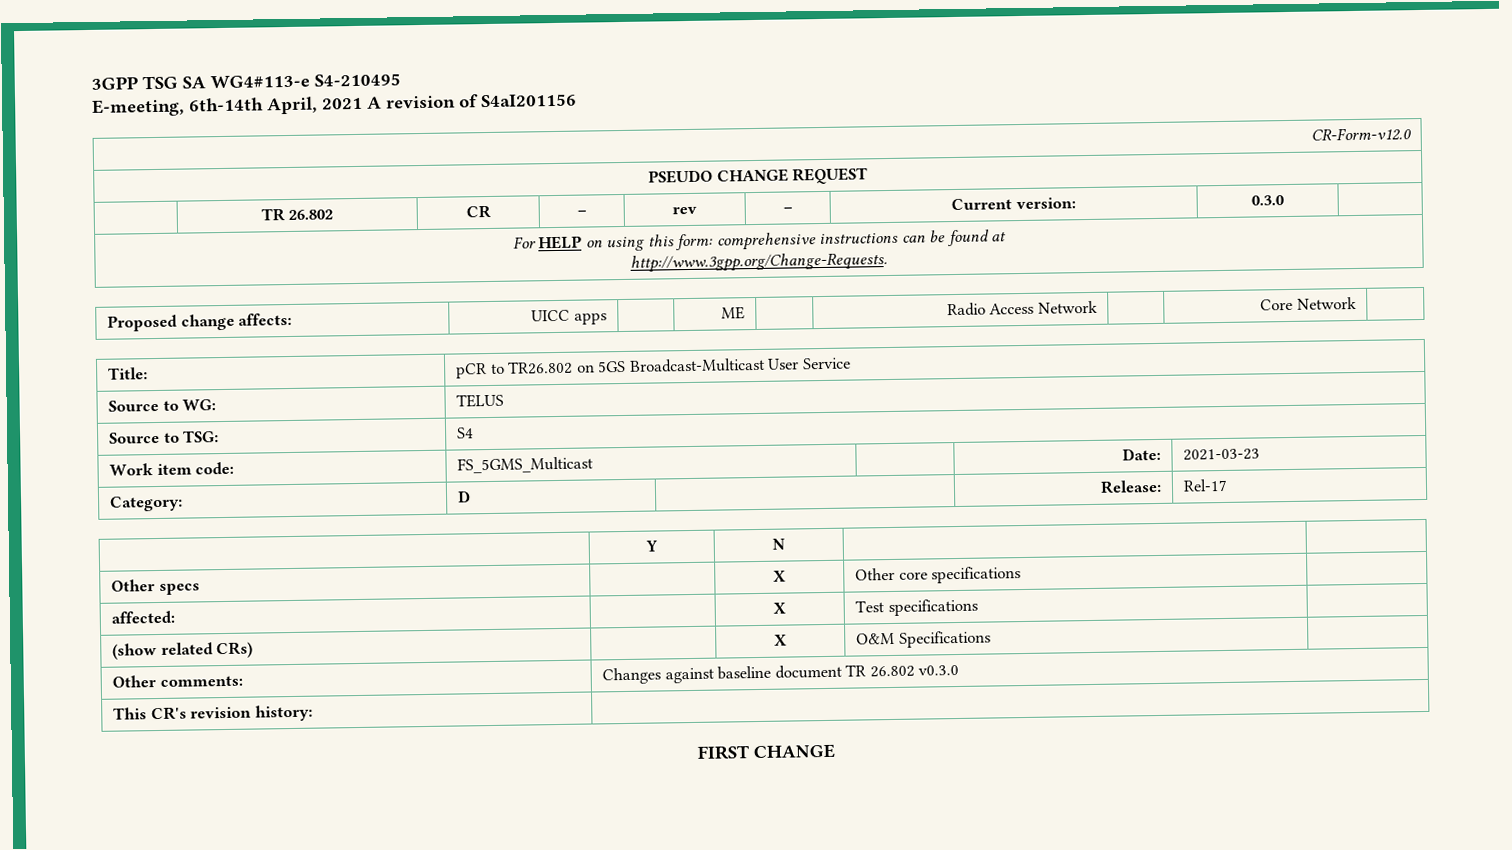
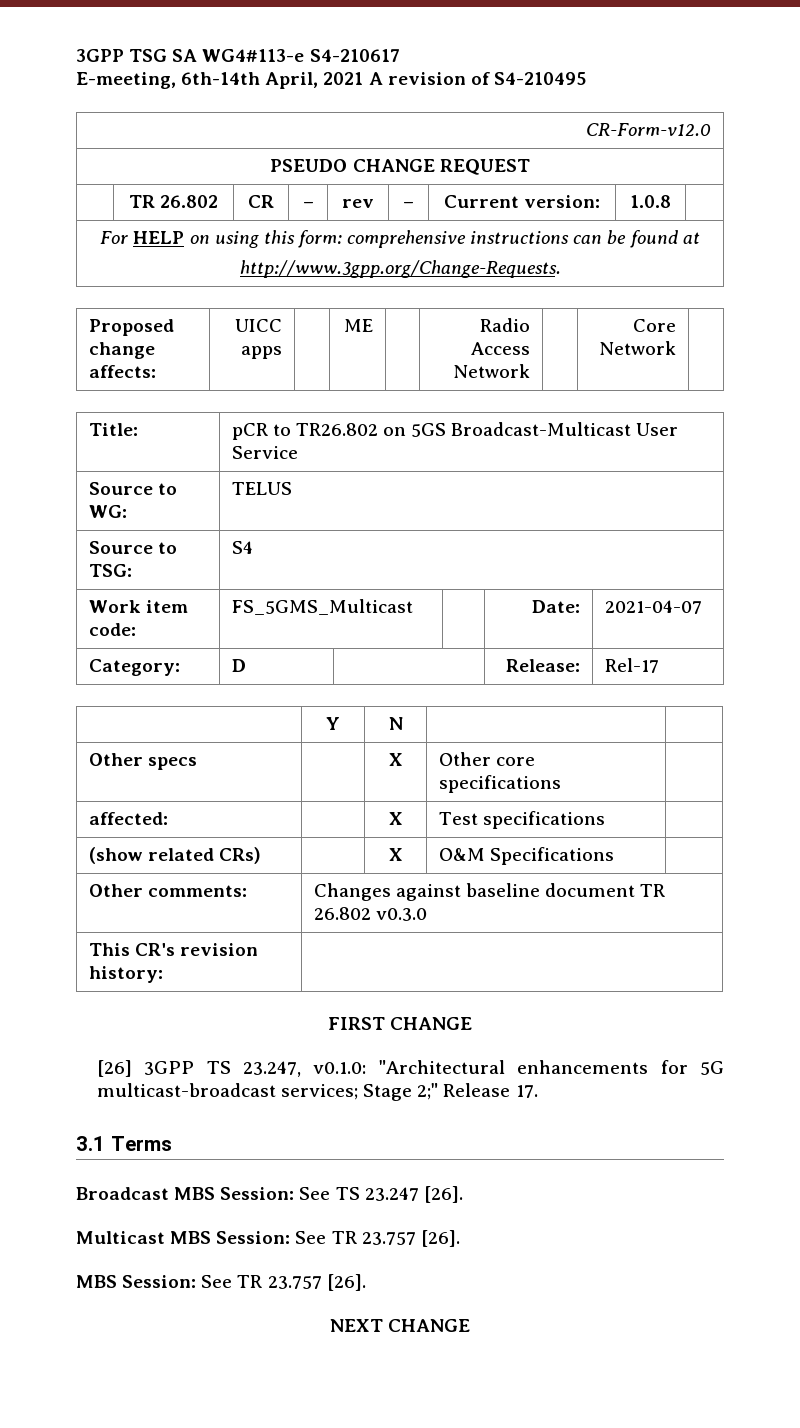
- 3GPP TSG SA WG4#113-e S4-210495
+ 3GPP TSG SA WG4#113-e S4-210617
- E-meeting, 6th-14th April, 2021 A revision of S4aI201156
+ E-meeting, 6th-14th April, 2021 A revision of S4-210495
- | TR 26.802 | CR | – | rev | – | Current version: | 0.3.0 |
+ | TR 26.802 | CR | – | rev | – | Current version: | 1.0.8 |
- Work item code: | FS_5GMS_Multicast | | Date: | 2021-03-23
+ Work item code: | FS_5GMS_Multicast | | Date: | 2021-04-07
+ [26] 3GPP TS 23.247, v0.1.0: "Architectural enhancements for 5G multicast-broadcast services; Stage 2;" Release 17.
+ 3.1 Terms
+ Broadcast MBS Session: See TS 23.247 [26].
+ Multicast MBS Session: See TR 23.757 [26].
+ MBS Session: See TR 23.757 [26].
+ NEXT CHANGE

